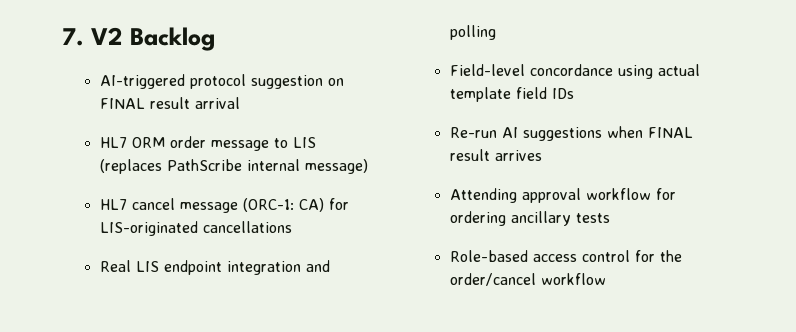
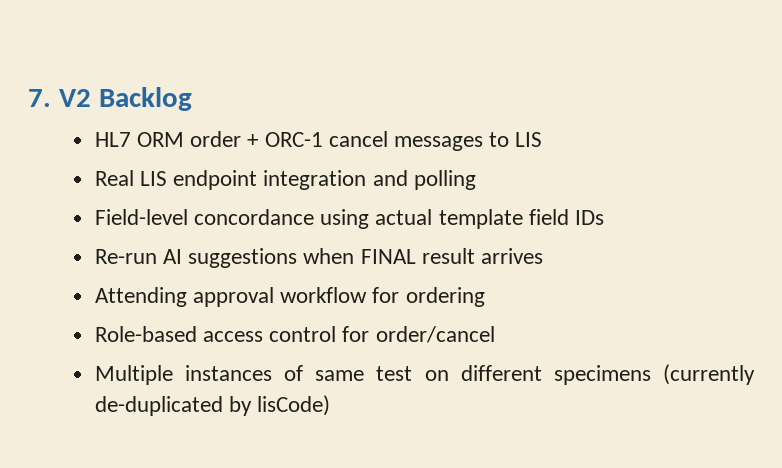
- AI-triggered protocol suggestion on FINAL result arrival
- HL7 ORM order message to LIS (replaces PathScribe internal message)
- HL7 cancel message (ORC-1: CA) for LIS-originated cancellations
+ HL7 ORM order + ORC-1 cancel messages to LIS
- Attending approval workflow for ordering ancillary tests
+ Attending approval workflow for ordering
- Role-based access control for the order/cancel workflow
+ Role-based access control for order/cancel
+ Multiple instances of same test on different specimens (currently de-duplicated by lisCode)

